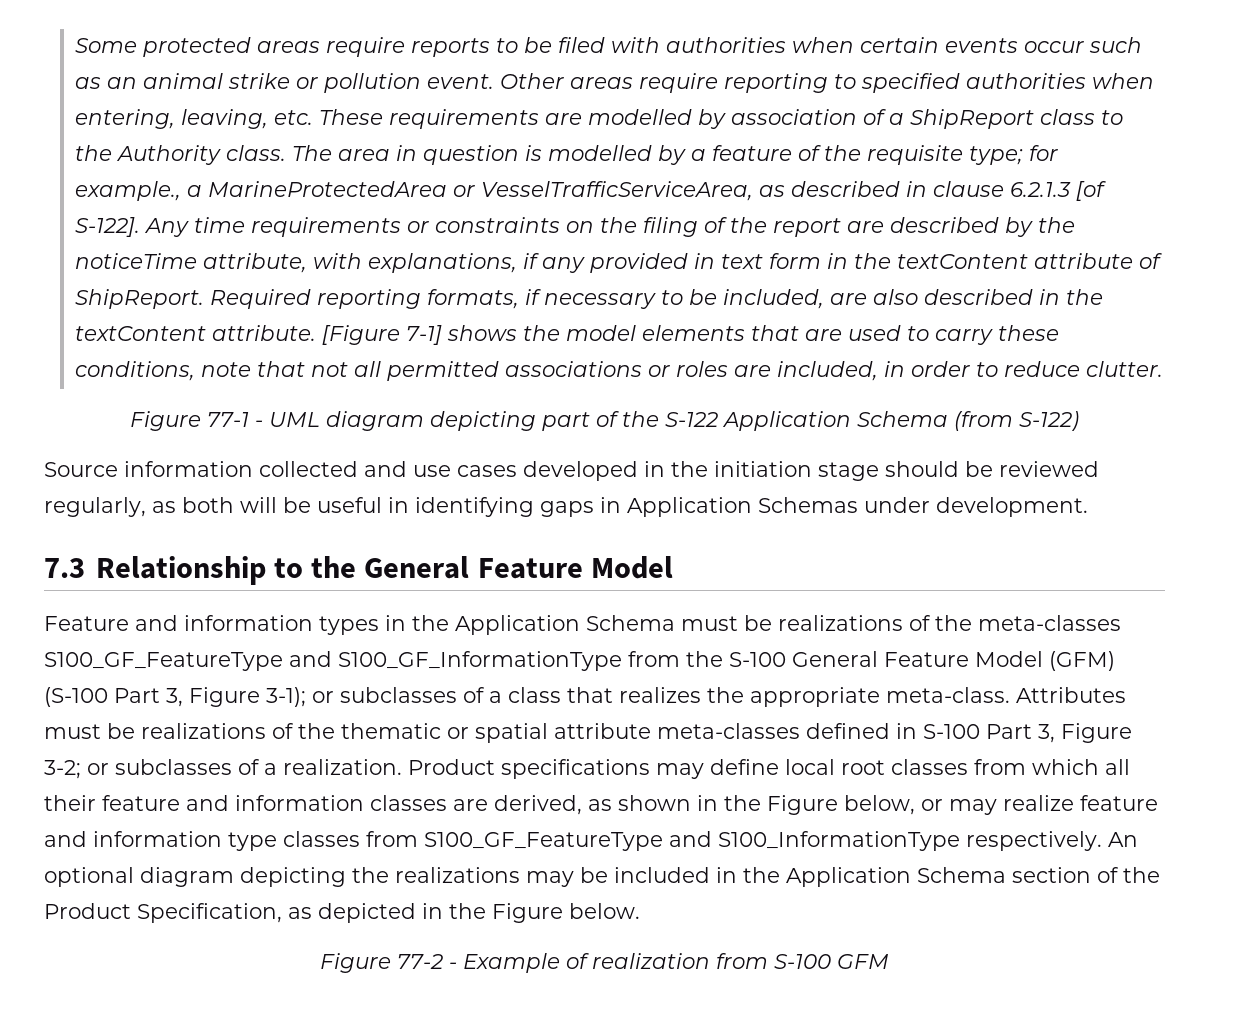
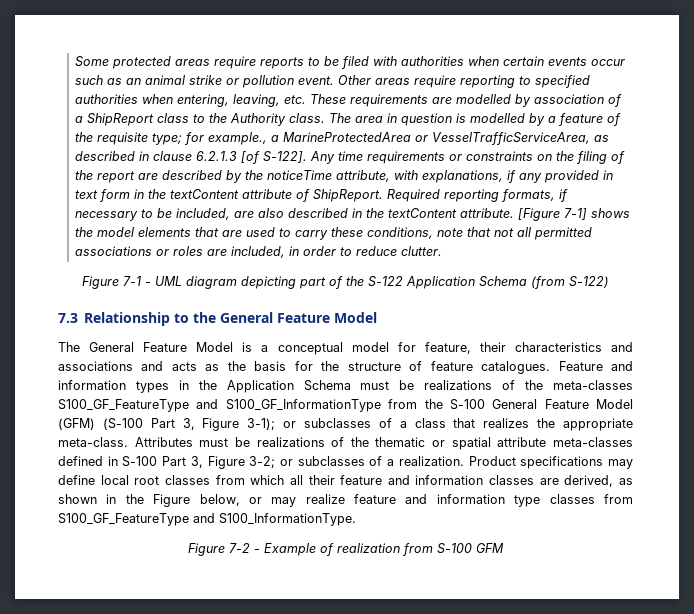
- Figure 77-1 - UML diagram depicting part of the S-122 Application Schema (from S-122)
+ Figure 7-1 - UML diagram depicting part of the S-122 Application Schema (from S-122)
- Source information collected and use cases developed in the initiation stage should be reviewed regularly, as both will be useful in identifying gaps in Application Schemas under development.
+ The General Feature Model is a conceptual model for feature, their characteristics and associations and acts as the basis for the structure of feature catalogues.
- Product specifications may define local root classes from which all their feature and information classes are derived, as shown in the Figure below, or may realize feature and information type classes from S100_GF_FeatureType and S100_InformationType respectively. An optional diagram depicting the realizations may be included in the Application Schema section of the Product Specification, as depicted in the Figure below.
- Figure 77-2 - Example of realization from S-100 GFM
+ Product specifications may define local root classes from which all their feature and information classes are derived, as shown in the Figure below, or may realize feature and information type classes from S100_GF_FeatureType and S100_InformationType.
+ Figure 7-2 - Example of realization from S-100 GFM

